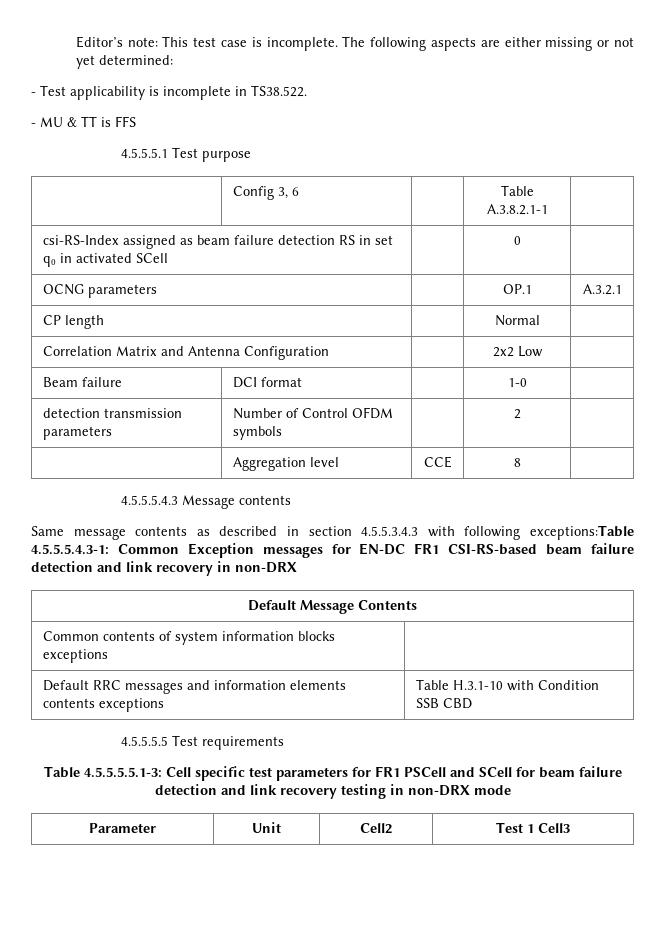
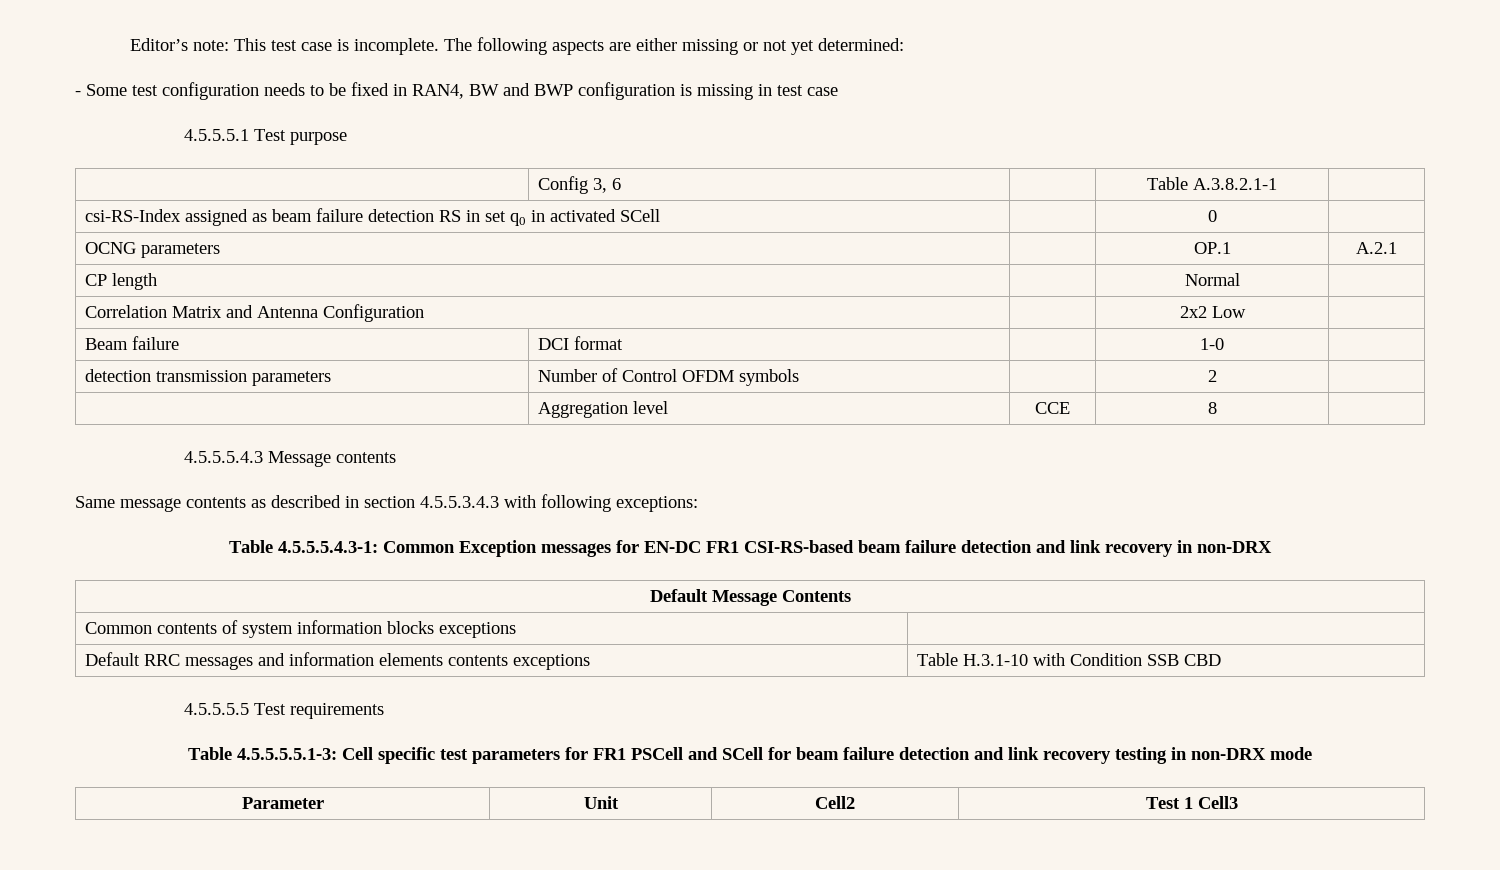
- - Test applicability is incomplete in TS38.522.
- - MU & TT is FFS
+ - Some test configuration needs to be fixed in RAN4, BW and BWP configuration is missing in test case
- OCNG parameters | | OP.1 | A.3.2.1
+ OCNG parameters | | OP.1 | A.2.1
- Same message contents as described in section 4.5.5.3.4.3 with following exceptions:Table 4.5.5.5.4.3-1: Common Exception messages for EN-DC FR1 CSI-RS-based beam failure detection and link recovery in non-DRX
+ Same message contents as described in section 4.5.5.3.4.3 with following exceptions:
+ Table 4.5.5.5.4.3-1: Common Exception messages for EN-DC FR1 CSI-RS-based beam failure detection and link recovery in non-DRX

